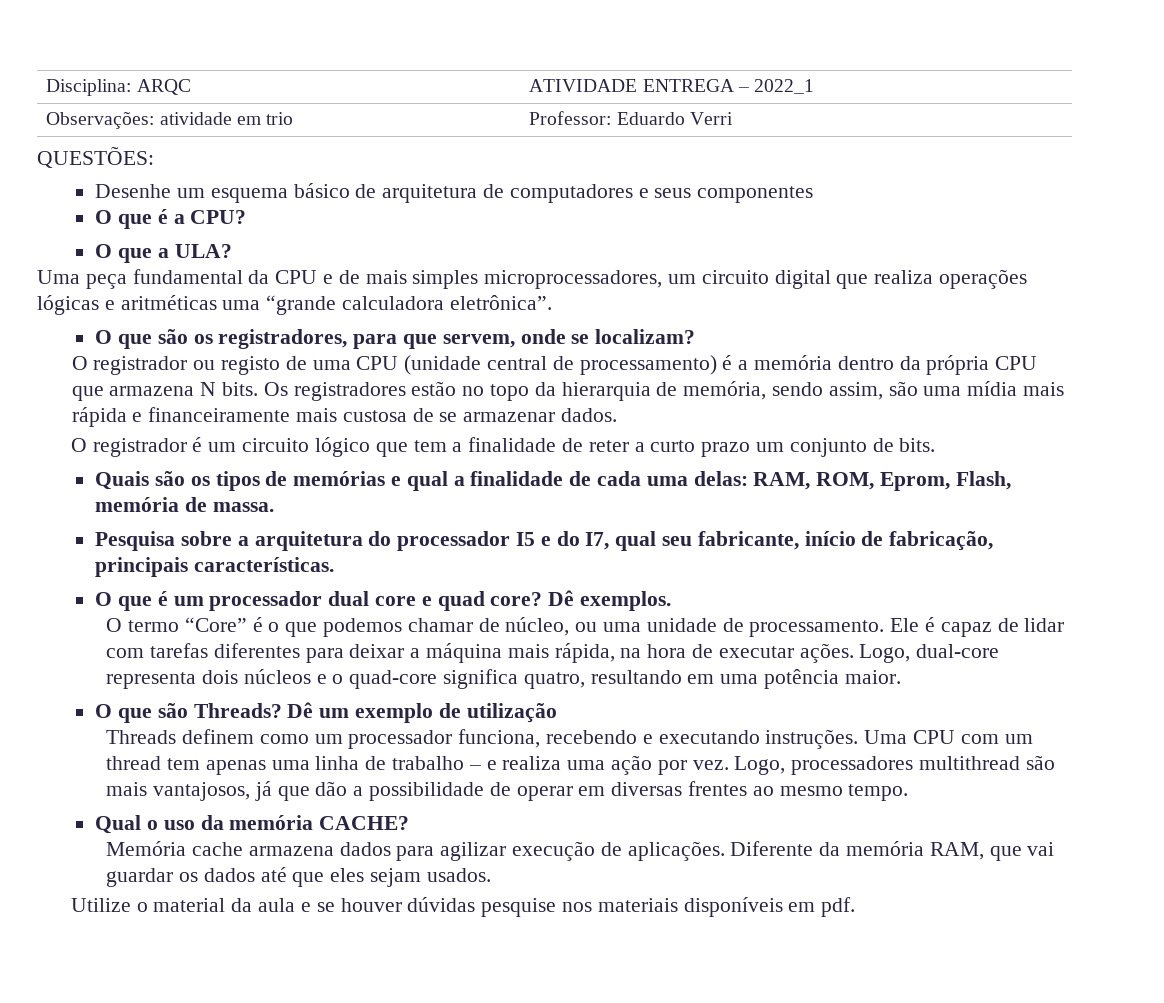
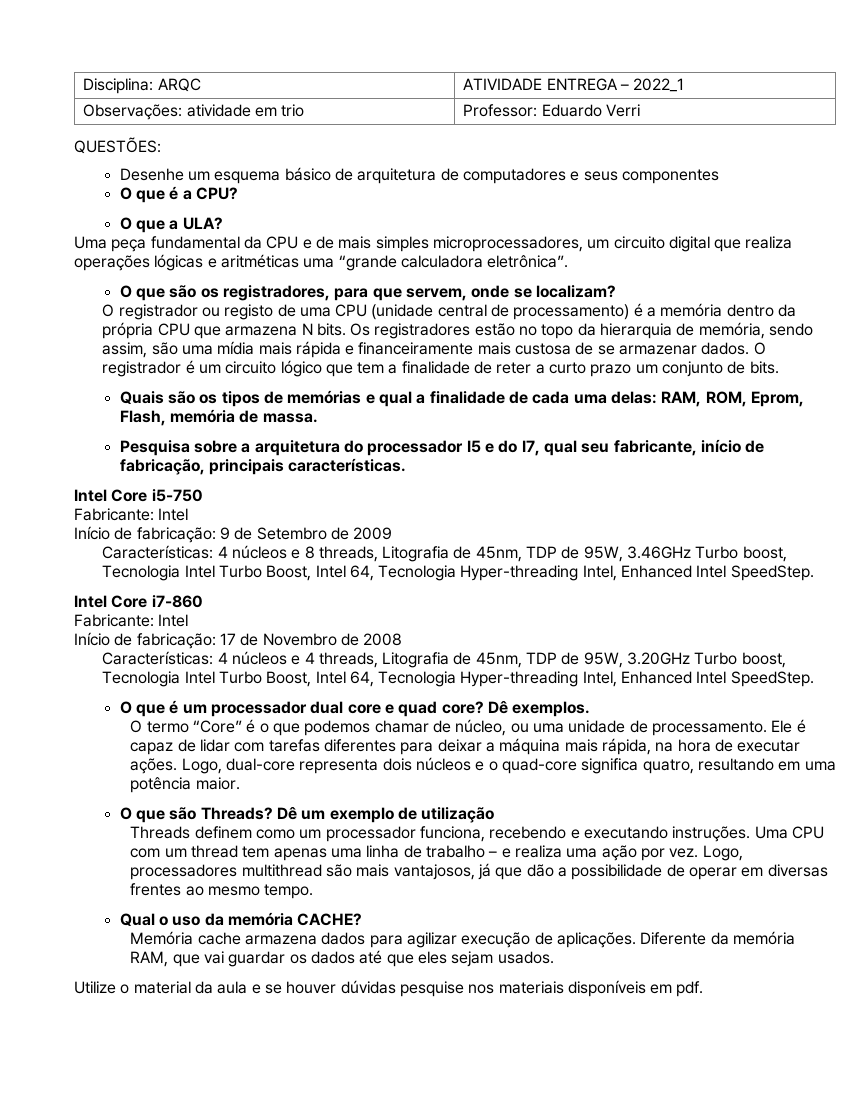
- Os registradores estão no topo da hierarquia de memória, sendo assim, são uma mídia mais rápida e financeiramente mais custosa de se armazenar dados.
- O registrador é um circuito lógico que tem a finalidade de reter a curto prazo um conjunto de bits.
+ Os registradores estão no topo da hierarquia de memória, sendo assim, são uma mídia mais rápida e financeiramente mais custosa de se armazenar dados. O registrador é um circuito lógico que tem a finalidade de reter a curto prazo um conjunto de bits.
+ Intel Core i5-750
+ Fabricante: Intel
+ Início de fabricação: 9 de Setembro de 2009
+ Características: 4 núcleos e 8 threads, Litografia de 45nm, TDP de 95W, 3.46GHz Turbo boost, Tecnologia Intel Turbo Boost, Intel 64, Tecnologia Hyper-threading Intel, Enhanced Intel SpeedStep.
+ Intel Core i7-860
+ Fabricante: Intel
+ Início de fabricação: 17 de Novembro de 2008
+ Características: 4 núcleos e 4 threads, Litografia de 45nm, TDP de 95W, 3.20GHz Turbo boost, Tecnologia Intel Turbo Boost, Intel 64, Tecnologia Hyper-threading Intel, Enhanced Intel SpeedStep.

